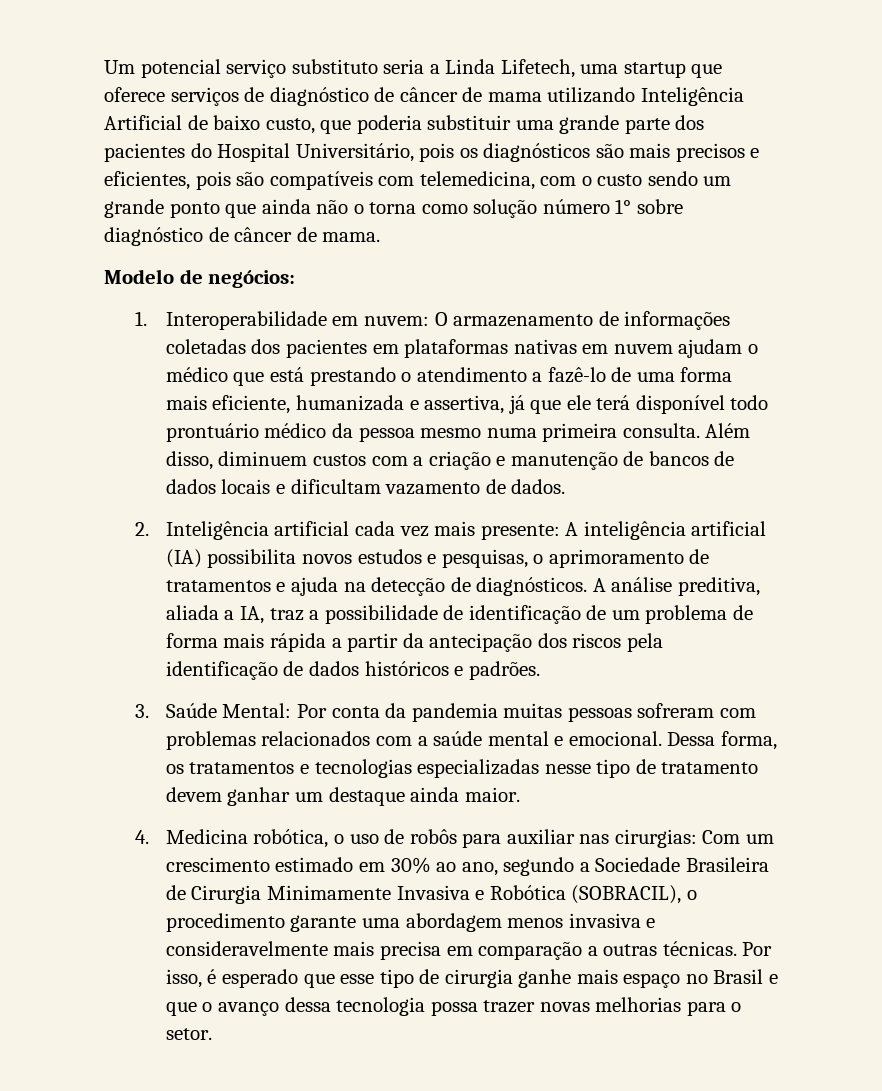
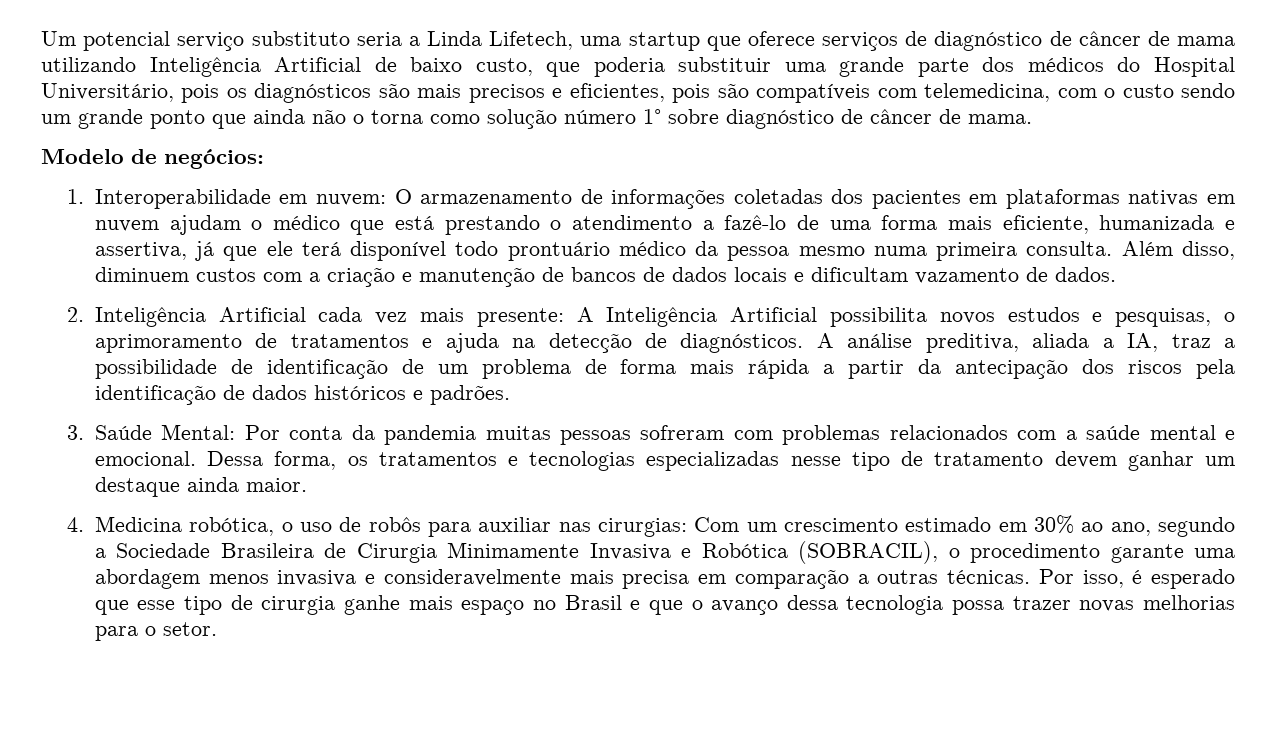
- Um potencial serviço substituto seria a Linda Lifetech, uma startup que oferece serviços de diagnóstico de câncer de mama utilizando Inteligência Artificial de baixo custo, que poderia substituir uma grande parte dos pacientes do Hospital Universitário, pois os diagnósticos são mais precisos e eficientes, pois são compatíveis com telemedicina, com o custo sendo um grande ponto que ainda não o torna como solução número 1° sobre diagnóstico de câncer de mama.
+ Um potencial serviço substituto seria a Linda Lifetech, uma startup que oferece serviços de diagnóstico de câncer de mama utilizando Inteligência Artificial de baixo custo, que poderia substituir uma grande parte dos médicos do Hospital Universitário, pois os diagnósticos são mais precisos e eficientes, pois são compatíveis com telemedicina, com o custo sendo um grande ponto que ainda não o torna como solução número 1° sobre diagnóstico de câncer de mama.
- 2. Inteligência artificial cada vez mais presente: A inteligência artificial (IA) possibilita novos estudos e pesquisas, o aprimoramento de tratamentos e ajuda na detecção de diagnósticos.
+ 2. Inteligência Artificial cada vez mais presente: A Inteligência Artificial possibilita novos estudos e pesquisas, o aprimoramento de tratamentos e ajuda na detecção de diagnósticos.

